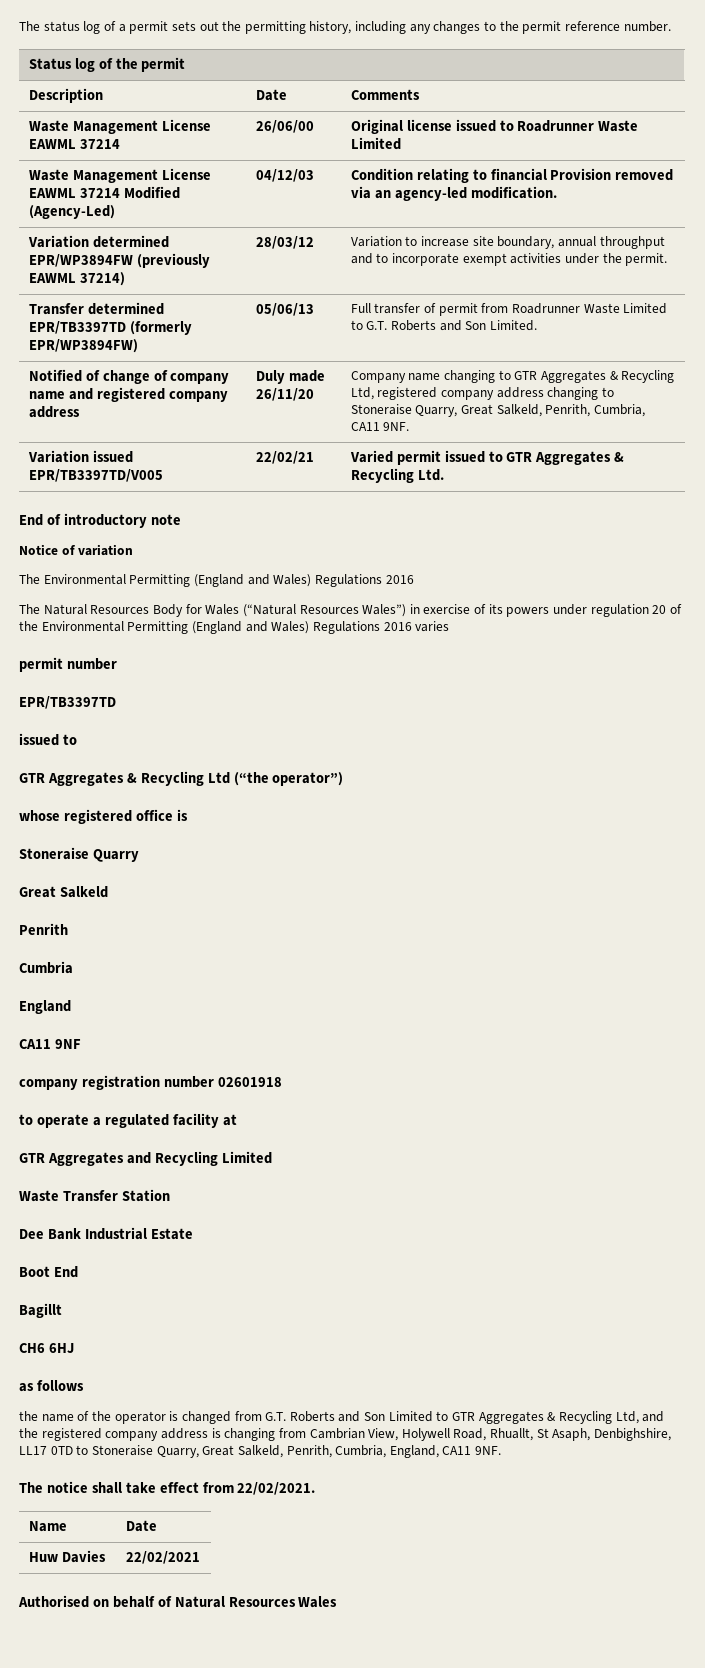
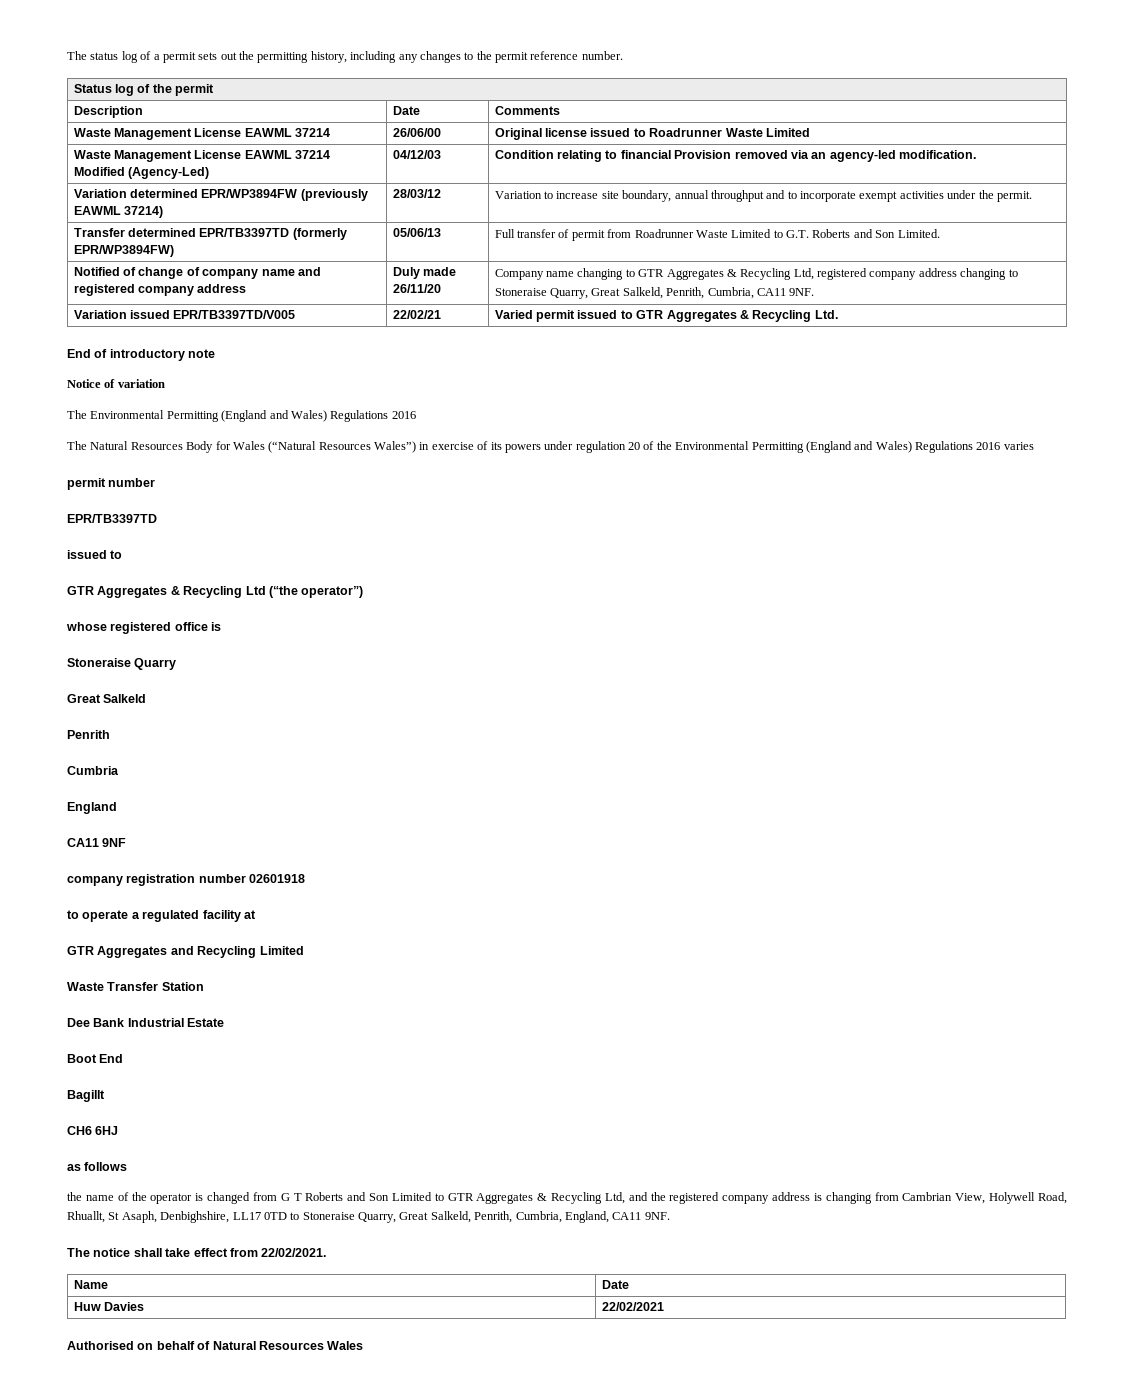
- the name of the operator is changed from G.T. Roberts and Son Limited to GTR Aggregates & Recycling Ltd, and the registered company address is changing from Cambrian View, Holywell Road, Rhuallt, St Asaph, Denbighshire, LL17 0TD to Stoneraise Quarry, Great Salkeld, Penrith, Cumbria, England, CA11 9NF.
+ the name of the operator is changed from G T Roberts and Son Limited to GTR Aggregates & Recycling Ltd, and the registered company address is changing from Cambrian View, Holywell Road, Rhuallt, St Asaph, Denbighshire, LL17 0TD to Stoneraise Quarry, Great Salkeld, Penrith, Cumbria, England, CA11 9NF.

